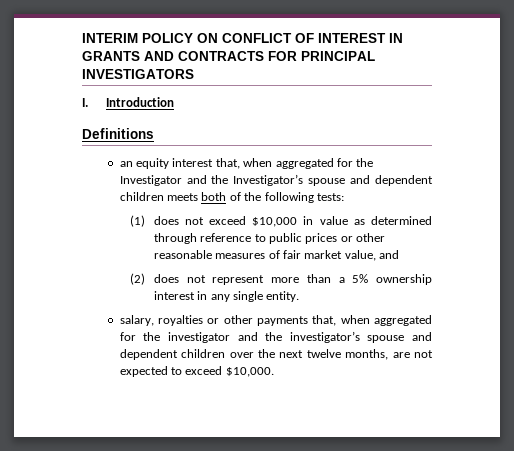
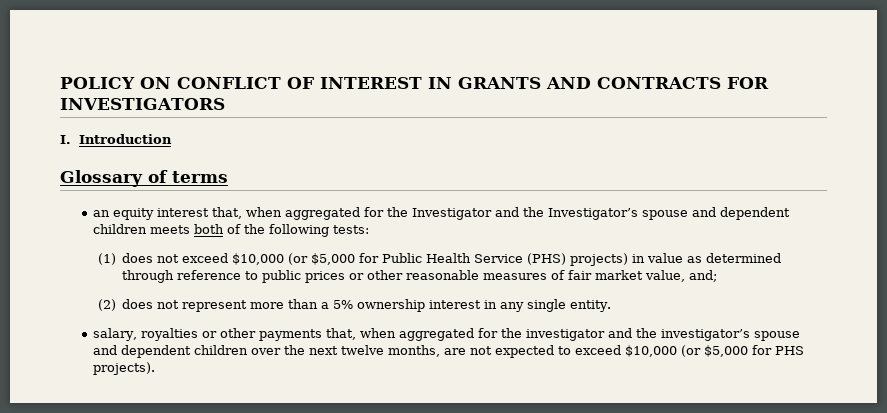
- INTERIM POLICY ON CONFLICT OF INTEREST IN GRANTS AND CONTRACTS FOR PRINCIPAL INVESTIGATORS
+ POLICY ON CONFLICT OF INTEREST IN GRANTS AND CONTRACTS FOR INVESTIGATORS
- Definitions
+ Glossary of terms
- (1) does not exceed $10,000 in value as determined through reference to public prices or other reasonable measures of fair market value, and
+ (1) does not exceed $10,000 (or $5,000 for Public Health Service (PHS) projects) in value as determined through reference to public prices or other reasonable measures of fair market value, and;
- salary, royalties or other payments that, when aggregated for the investigator and the investigator’s spouse and dependent children over the next twelve months, are not expected to exceed $10,000.
+ salary, royalties or other payments that, when aggregated for the investigator and the investigator’s spouse and dependent children over the next twelve months, are not expected to exceed $10,000 (or $5,000 for PHS projects).

